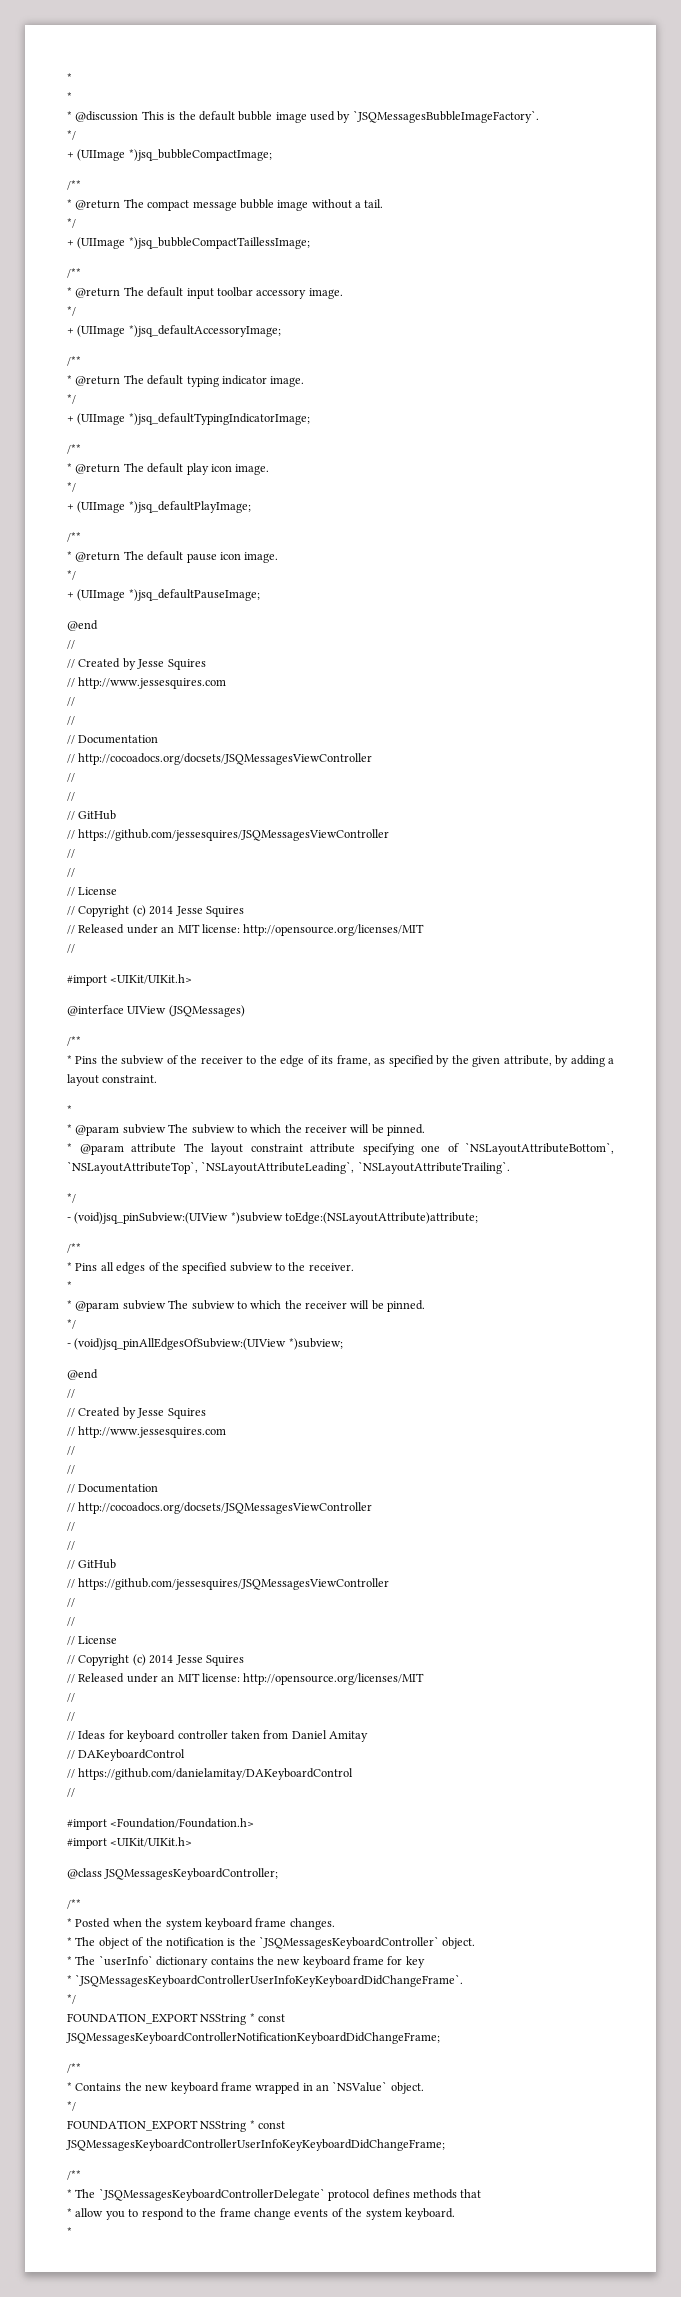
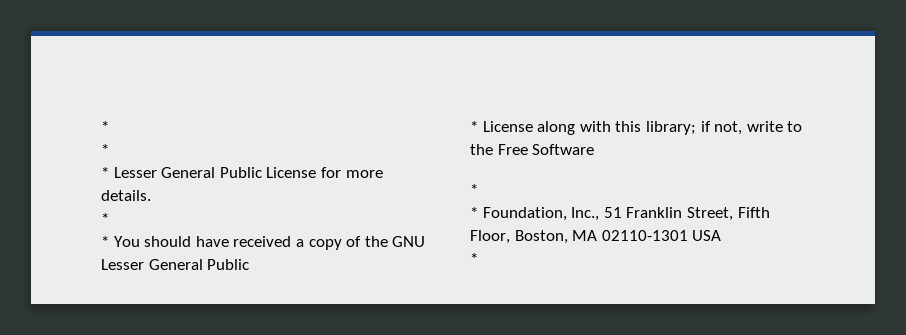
- * @discussion This is the default bubble image used by `JSQMessagesBubbleImageFactory`.
- */
- + (UIImage *)jsq_bubbleCompactImage;
- /**
- * @return The compact message bubble image without a tail.
- */
- + (UIImage *)jsq_bubbleCompactTaillessImage;
- /**
- * @return The default input toolbar accessory image.
- */
- + (UIImage *)jsq_defaultAccessoryImage;
- /**
- * @return The default typing indicator image.
- */
- + (UIImage *)jsq_defaultTypingIndicatorImage;
- /**
- * @return The default play icon image.
- */
- + (UIImage *)jsq_defaultPlayImage;
- /**
- * @return The default pause icon image.
- */
- + (UIImage *)jsq_defaultPauseImage;
- @end
- //
- // Created by Jesse Squires
- // http://www.jessesquires.com
- //
- //
- // Documentation
- // http://cocoadocs.org/docsets/JSQMessagesViewController
- //
- //
- // GitHub
- // https://github.com/jessesquires/JSQMessagesViewController
- //
- //
- // License
- // Copyright (c) 2014 Jesse Squires
- // Released under an MIT license: http://opensource.org/licenses/MIT
- //
- #import <UIKit/UIKit.h>
- @interface UIView (JSQMessages)
- /**
- * Pins the subview of the receiver to the edge of its frame, as specified by the given attribute, by adding a layout constraint.
+ * Lesser General Public License for more details.
  *
- * @param subview The subview to which the receiver will be pinned.
- * @param attribute The layout constraint attribute specifying one of `NSLayoutAttributeBottom`, `NSLayoutAttributeTop`, `NSLayoutAttributeLeading`, `NSLayoutAttributeTrailing`.
- */
- - (void)jsq_pinSubview:(UIView *)subview toEdge:(NSLayoutAttribute)attribute;
- /**
- * Pins all edges of the specified subview to the receiver.
+ * You should have received a copy of the GNU Lesser General Public
+ * License along with this library; if not, write to the Free Software
  *
- * @param subview The subview to which the receiver will be pinned.
- */
- - (void)jsq_pinAllEdgesOfSubview:(UIView *)subview;
- @end
- //
- // Created by Jesse Squires
- // http://www.jessesquires.com
- //
- //
- // Documentation
- // http://cocoadocs.org/docsets/JSQMessagesViewController
- //
- //
- // GitHub
- // https://github.com/jessesquires/JSQMessagesViewController
- //
- //
- // License
- // Copyright (c) 2014 Jesse Squires
- // Released under an MIT license: http://opensource.org/licenses/MIT
- //
- //
- // Ideas for keyboard controller taken from Daniel Amitay
- // DAKeyboardControl
- // https://github.com/danielamitay/DAKeyboardControl
- //
- #import <Foundation/Foundation.h>
- #import <UIKit/UIKit.h>
- @class JSQMessagesKeyboardController;
- /**
- * Posted when the system keyboard frame changes.
- * The object of the notification is the `JSQMessagesKeyboardController` object.
- * The `userInfo` dictionary contains the new keyboard frame for key
- * `JSQMessagesKeyboardControllerUserInfoKeyKeyboardDidChangeFrame`.
- */
- FOUNDATION_EXPORT NSString * const JSQMessagesKeyboardControllerNotificationKeyboardDidChangeFrame;
- /**
- * Contains the new keyboard frame wrapped in an `NSValue` object.
- */
- FOUNDATION_EXPORT NSString * const JSQMessagesKeyboardControllerUserInfoKeyKeyboardDidChangeFrame;
- /**
- * The `JSQMessagesKeyboardControllerDelegate` protocol defines methods that
- * allow you to respond to the frame change events of the system keyboard.
+ * Foundation, Inc., 51 Franklin Street, Fifth Floor, Boston, MA 02110-1301 USA

